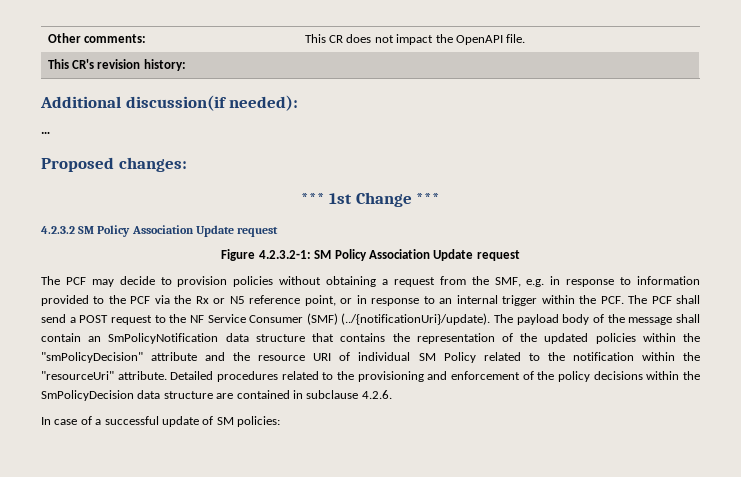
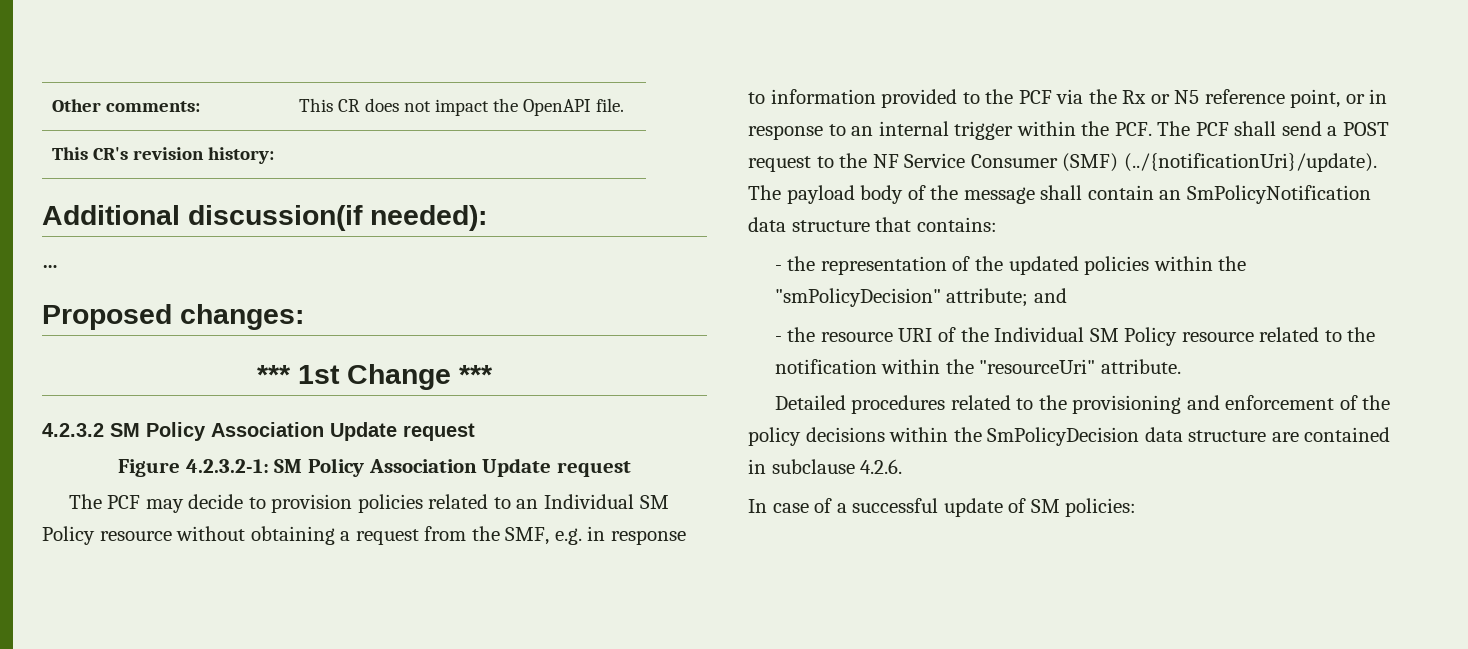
- The PCF may decide to provision policies without obtaining a request from the SMF, e.g. in response to information provided to the PCF via the Rx or N5 reference point, or in response to an internal trigger within the PCF. The PCF shall send a POST request to the NF Service Consumer (SMF) (../{notificationUri}/update). The payload body of the message shall contain an SmPolicyNotification data structure that contains the representation of the updated policies within the "smPolicyDecision" attribute and the resource URI of individual SM Policy related to the notification within the "resourceUri" attribute. Detailed procedures related to the provisioning and enforcement of the policy decisions within the SmPolicyDecision data structure are contained in subclause 4.2.6.
+ The PCF may decide to provision policies related to an Individual SM Policy resource without obtaining a request from the SMF, e.g. in response to information provided to the PCF via the Rx or N5 reference point, or in response to an internal trigger within the PCF. The PCF shall send a POST request to the NF Service Consumer (SMF) (../{notificationUri}/update). The payload body of the message shall contain an SmPolicyNotification data structure that contains:
+ - the representation of the updated policies within the "smPolicyDecision" attribute; and
+ - the resource URI of the Individual SM Policy resource related to the notification within the "resourceUri" attribute.
+ Detailed procedures related to the provisioning and enforcement of the policy decisions within the SmPolicyDecision data structure are contained in subclause 4.2.6.

